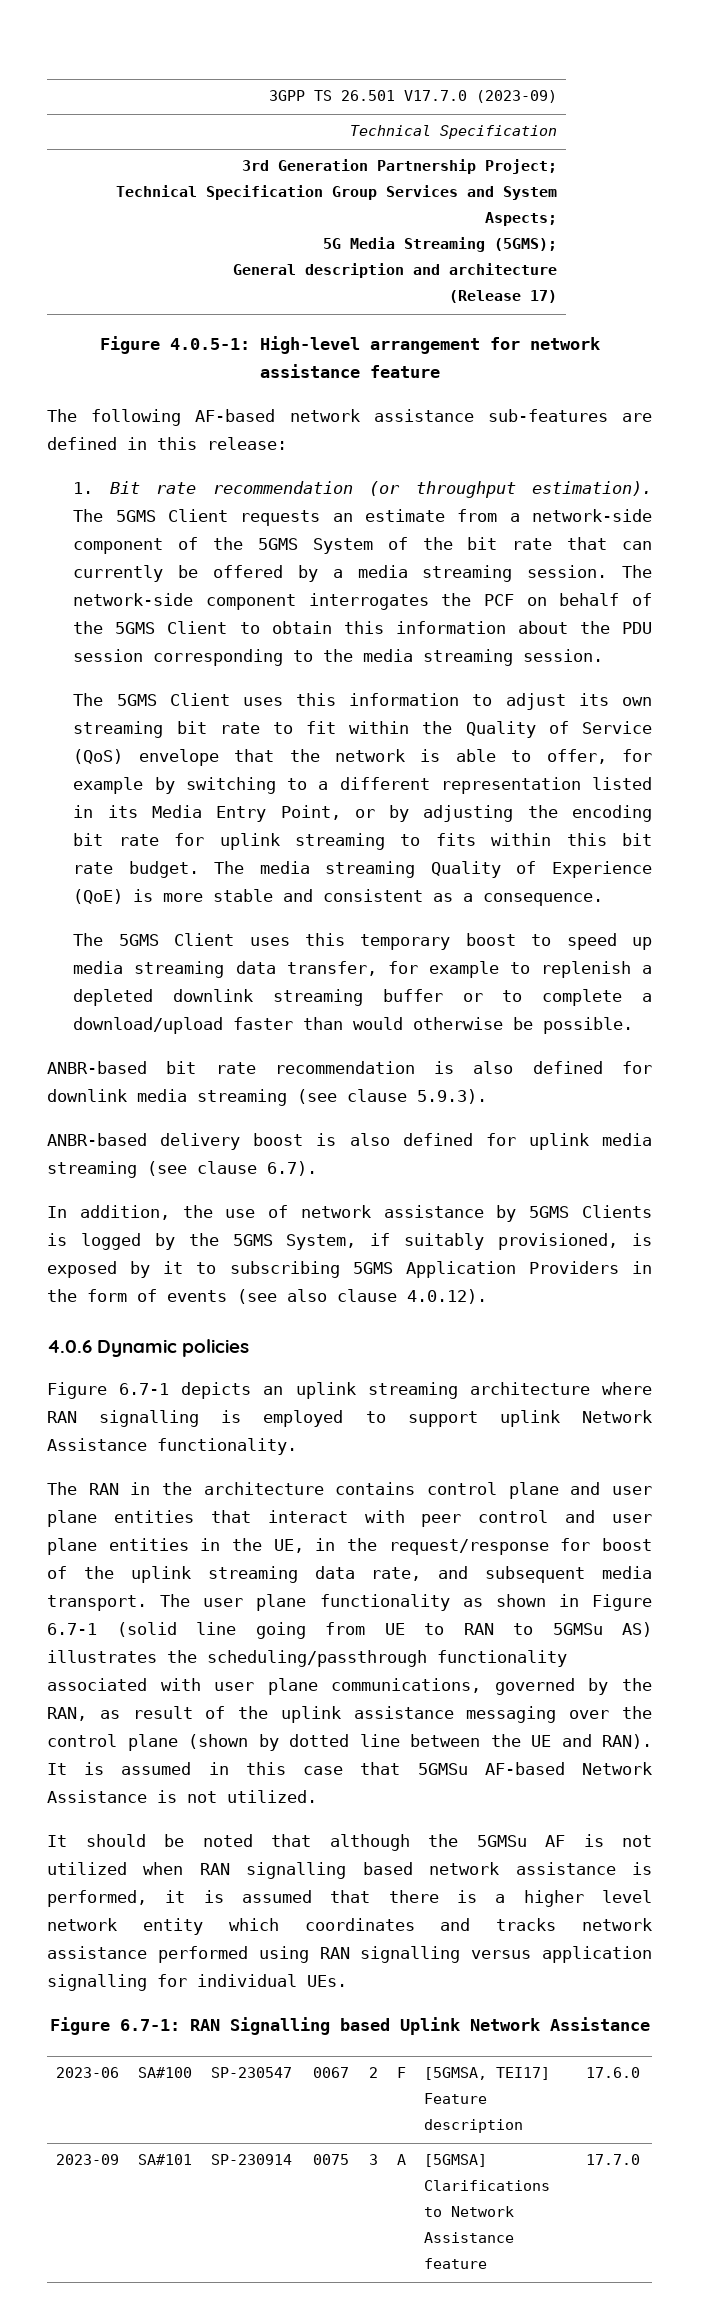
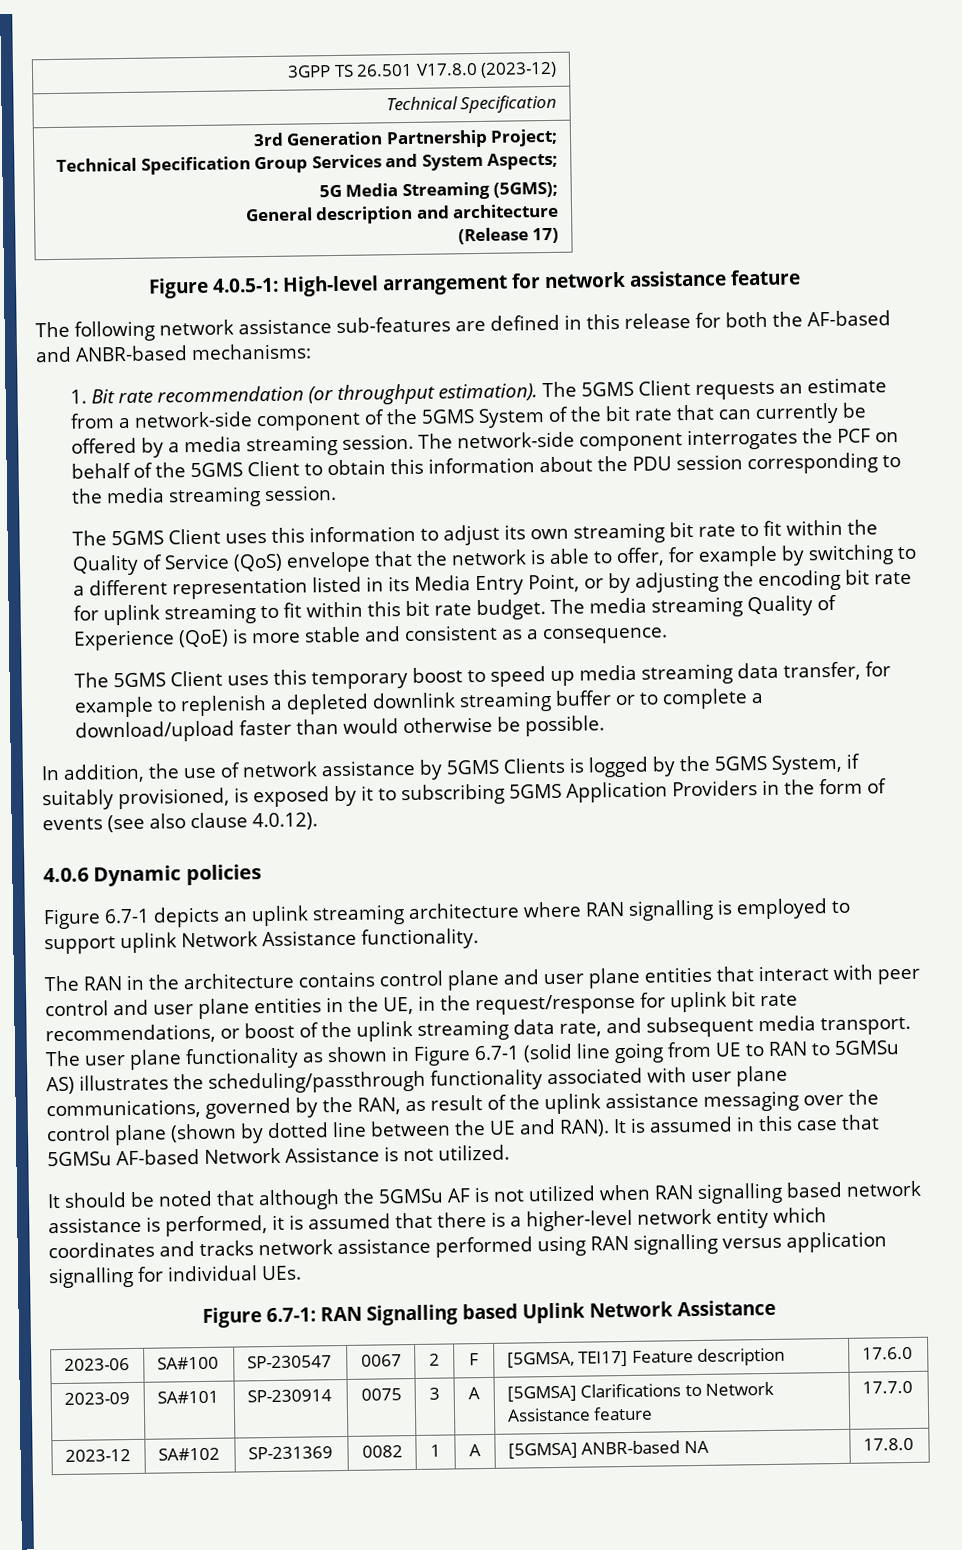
- 3GPP TS 26.501 V17.7.0 (2023-09)
+ 3GPP TS 26.501 V17.8.0 (2023-12)
- The following AF-based network assistance sub-features are defined in this release:
+ The following network assistance sub-features are defined in this release for both the AF-based and ANBR-based mechanisms:
- The 5GMS Client uses this information to adjust its own streaming bit rate to fit within the Quality of Service (QoS) envelope that the network is able to offer, for example by switching to a different representation listed in its Media Entry Point, or by adjusting the encoding bit rate for uplink streaming to fits within this bit rate budget.
+ The 5GMS Client uses this information to adjust its own streaming bit rate to fit within the Quality of Service (QoS) envelope that the network is able to offer, for example by switching to a different representation listed in its Media Entry Point, or by adjusting the encoding bit rate for uplink streaming to fit within this bit rate budget.
- ANBR-based bit rate recommendation is also defined for downlink media streaming (see clause 5.9.3).
- ANBR-based delivery boost is also defined for uplink media streaming (see clause 6.7).
- The RAN in the architecture contains control plane and user plane entities that interact with peer control and user plane entities in the UE, in the request/response for boost of the uplink streaming data rate, and subsequent media transport.
+ The RAN in the architecture contains control plane and user plane entities that interact with peer control and user plane entities in the UE, in the request/response for uplink bit rate recommendations, or boost of the uplink streaming data rate, and subsequent media transport.
- It should be noted that although the 5GMSu AF is not utilized when RAN signalling based network assistance is performed, it is assumed that there is a higher level network entity which coordinates and tracks network assistance performed using RAN signalling versus application signalling for individual UEs.
+ It should be noted that although the 5GMSu AF is not utilized when RAN signalling based network assistance is performed, it is assumed that there is a higher-level network entity which coordinates and tracks network assistance performed using RAN signalling versus application signalling for individual UEs.
+ 2023-12 | SA#102 | SP-231369 | 0082 | 1 | A | [5GMSA] ANBR-based NA | 17.8.0

